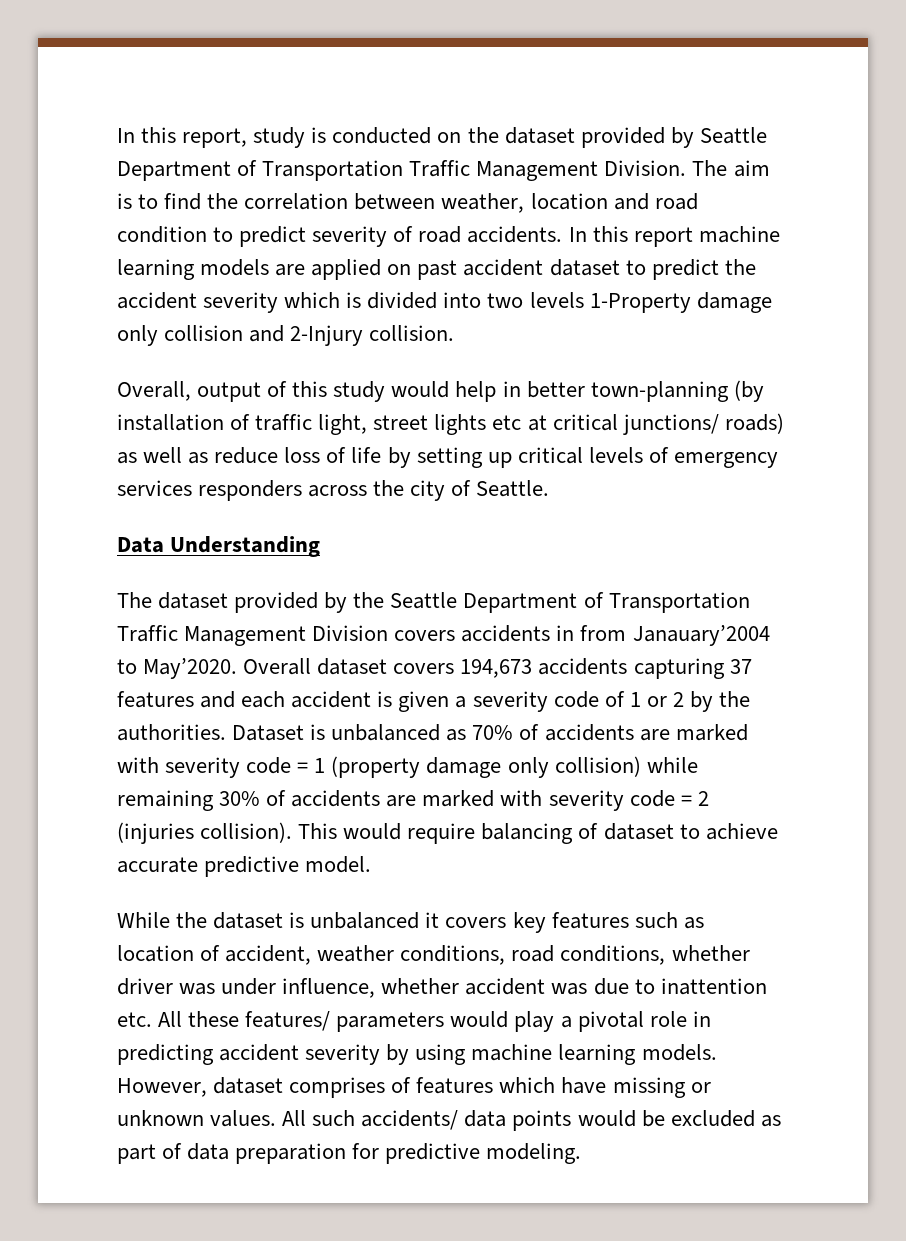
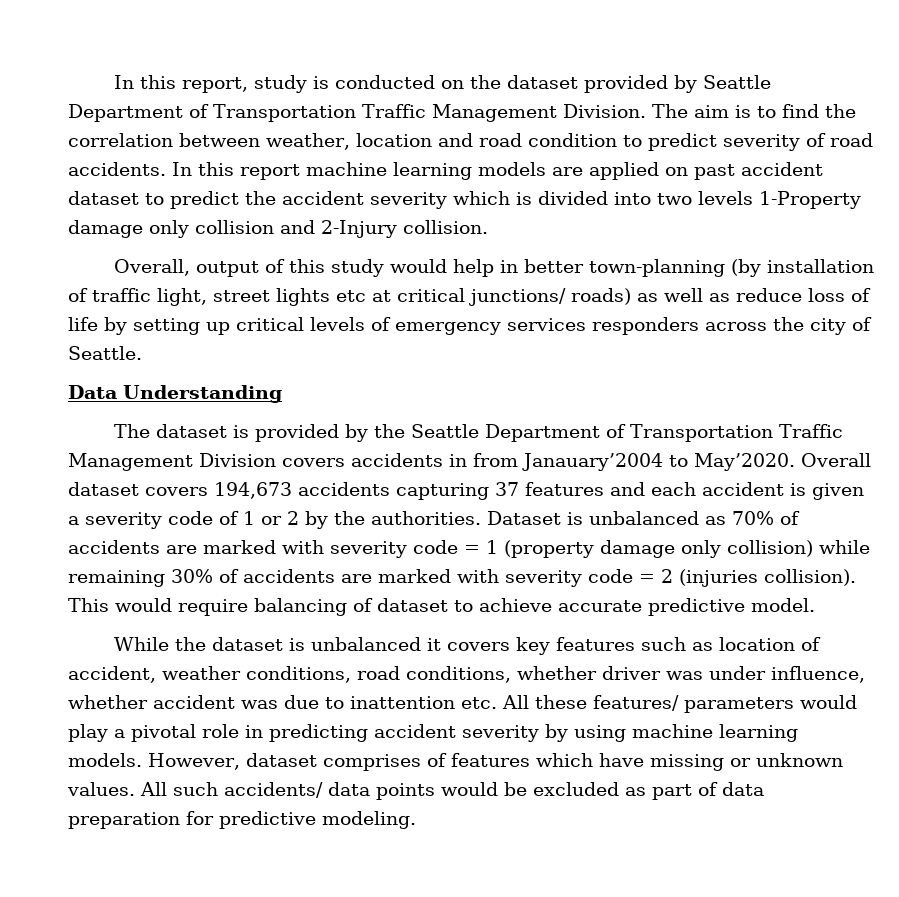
- The dataset provided by the Seattle Department of Transportation Traffic Management Division covers accidents in from Janauary’2004 to May’2020.
+ The dataset is provided by the Seattle Department of Transportation Traffic Management Division covers accidents in from Janauary’2004 to May’2020.

